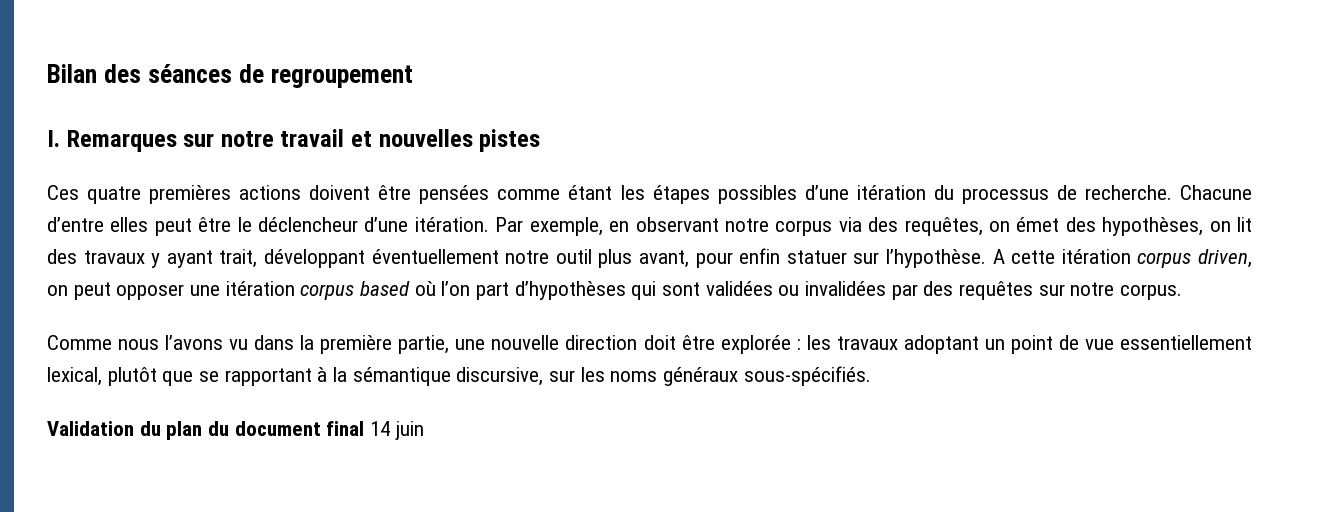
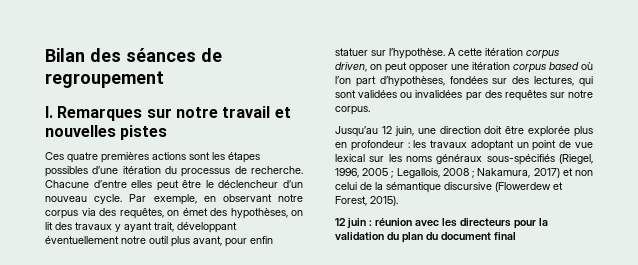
- Ces quatre premières actions doivent être pensées comme étant les étapes possibles d’une itération du processus de recherche.
+ Ces quatre premières actions sont les étapes possibles d’une itération du processus de recherche.
- Chacune d’entre elles peut être le déclencheur d’une itération.
+ Chacune d’entre elles peut être le déclencheur d’un nouveau cycle.
- A cette itération corpus driven, on peut opposer une itération corpus based où l’on part d’hypothèses qui sont validées ou invalidées par des requêtes sur notre corpus.
+ A cette itération corpus driven, on peut opposer une itération corpus based où l’on part d’hypothèses, fondées sur des lectures, qui sont validées ou invalidées par des requêtes sur notre corpus.
- Comme nous l’avons vu dans la première partie, une nouvelle direction doit être explorée : les travaux adoptant un point de vue essentiellement lexical, plutôt que se rapportant à la sémantique discursive, sur les noms généraux sous-spécifiés.
- Validation du plan du document final 14 juin
+ Jusqu’au 12 juin, une direction doit être explorée plus en profondeur : les travaux adoptant un point de vue lexical sur les noms généraux sous-spécifiés (Riegel, 1996, 2005 ; Legallois, 2008 ; Nakamura, 2017) et non celui de la sémantique discursive (Flowerdew et Forest, 2015).
+ 12 juin : réunion avec les directeurs pour la validation du plan du document final

